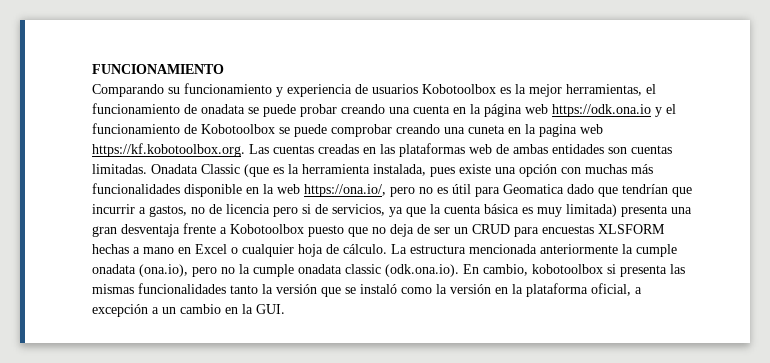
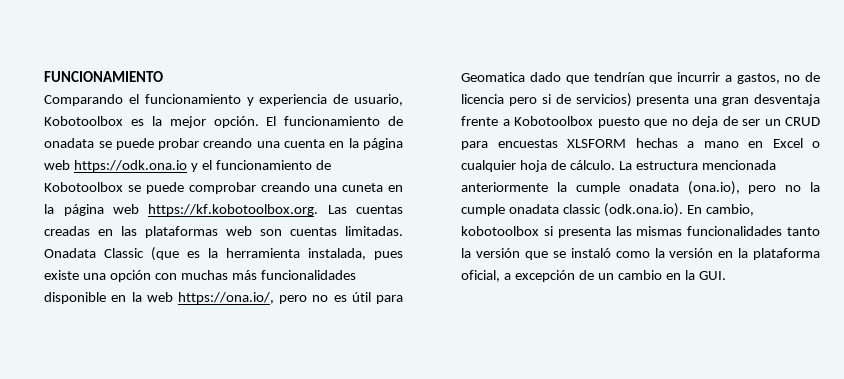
- Comparando su funcionamiento y experiencia de usuarios Kobotoolbox es la mejor herramientas, el funcionamiento de onadata se puede probar creando una cuenta en la página web https://odk.ona.io y el funcionamiento de Kobotoolbox se puede comprobar creando una cuneta en la pagina web https://kf.kobotoolbox.org. Las cuentas creadas en las plataformas web de ambas entidades son cuentas limitadas.
+ Comparando el funcionamiento y experiencia de usuario, Kobotoolbox es la mejor opción. El funcionamiento de onadata se puede probar creando una cuenta en la página web https://odk.ona.io y el funcionamiento de Kobotoolbox se puede comprobar creando una cuneta en la página web https://kf.kobotoolbox.org. Las cuentas creadas en las plataformas web son cuentas limitadas.
- Onadata Classic (que es la herramienta instalada, pues existe una opción con muchas más funcionalidades disponible en la web https://ona.io/, pero no es útil para Geomatica dado que tendrían que incurrir a gastos, no de licencia pero si de servicios, ya que la cuenta básica es muy limitada) presenta una gran desventaja frente a Kobotoolbox puesto que no deja de ser un CRUD para encuestas XLSFORM hechas a mano en Excel o cualquier hoja de cálculo.
+ Onadata Classic (que es la herramienta instalada, pues existe una opción con muchas más funcionalidades disponible en la web https://ona.io/, pero no es útil para Geomatica dado que tendrían que incurrir a gastos, no de licencia pero si de servicios) presenta una gran desventaja frente a Kobotoolbox puesto que no deja de ser un CRUD para encuestas XLSFORM hechas a mano en Excel o cualquier hoja de cálculo.
- La estructura mencionada anteriormente la cumple onadata (ona.io), pero no la cumple onadata classic (odk.ona.io). En cambio, kobotoolbox si presenta las mismas funcionalidades tanto la versión que se instaló como la versión en la plataforma oficial, a excepción a un cambio en la GUI.
+ La estructura mencionada anteriormente la cumple onadata (ona.io), pero no la cumple onadata classic (odk.ona.io). En cambio, kobotoolbox si presenta las mismas funcionalidades tanto la versión que se instaló como la versión en la plataforma oficial, a excepción de un cambio en la GUI.

